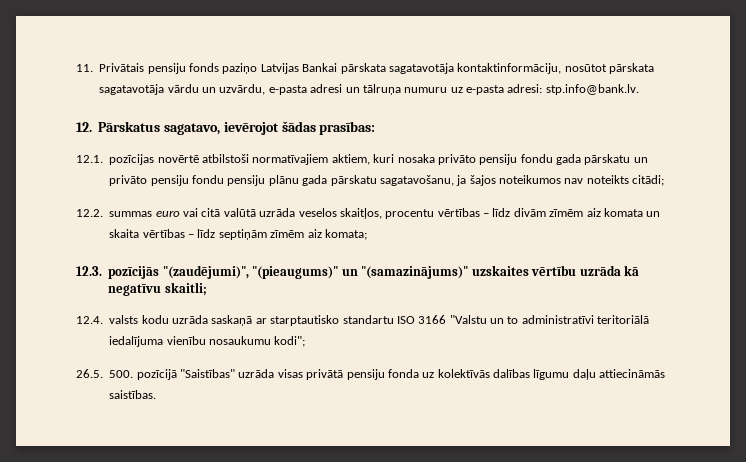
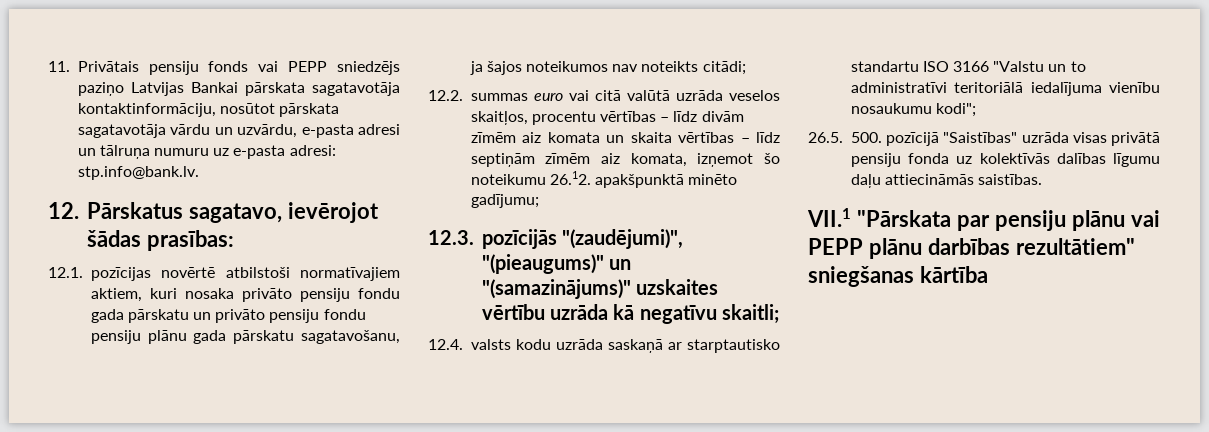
- 11. Privātais pensiju fonds paziņo Latvijas Bankai pārskata sagatavotāja kontaktinformāciju, nosūtot pārskata sagatavotāja vārdu un uzvārdu, e-pasta adresi un tālruņa numuru uz e-pasta adresi: stp.info@bank.lv.
+ 11. Privātais pensiju fonds vai PEPP sniedzējs paziņo Latvijas Bankai pārskata sagatavotāja kontaktinformāciju, nosūtot pārskata sagatavotāja vārdu un uzvārdu, e-pasta adresi un tālruņa numuru uz e-pasta adresi: stp.info@bank.lv.
- 12.2. summas euro vai citā valūtā uzrāda veselos skaitļos, procentu vērtības – līdz divām zīmēm aiz komata un skaita vērtības – līdz septiņām zīmēm aiz komata;
+ 12.2. summas euro vai citā valūtā uzrāda veselos skaitļos, procentu vērtības – līdz divām zīmēm aiz komata un skaita vērtības – līdz septiņām zīmēm aiz komata, izņemot šo noteikumu 26.12. apakšpunktā minēto gadījumu;
+ VII.1 "Pārskata par pensiju plānu vai PEPP plānu darbības rezultātiem" sniegšanas kārtība

